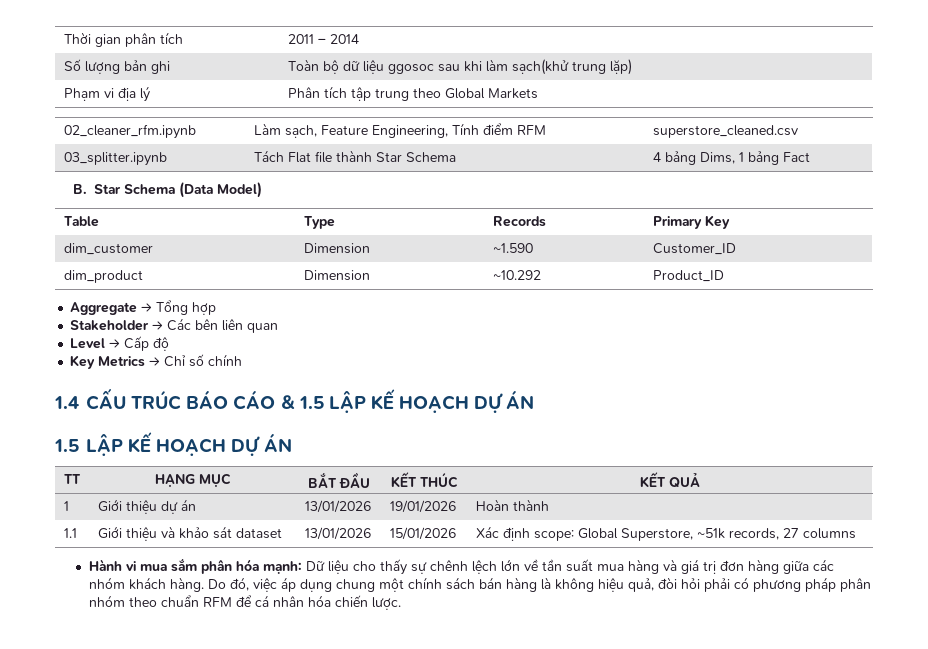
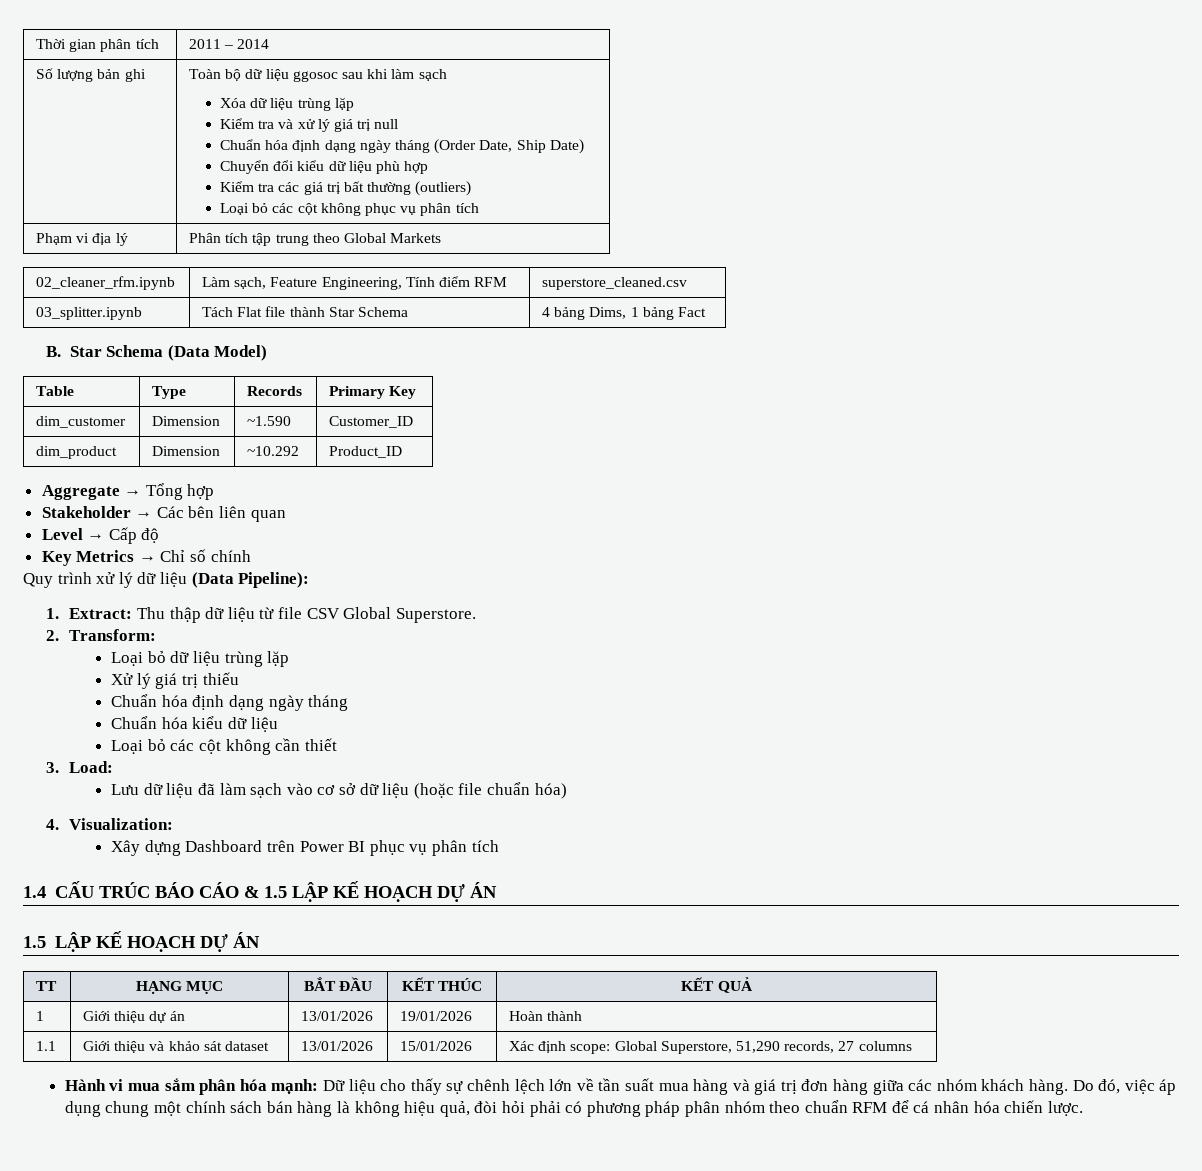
- Toàn bộ dữ liệu ggosoc sau khi làm sạch(khử trung lặp)
+ Toàn bộ dữ liệu ggosoc sau khi làm sạch
+ Xóa dữ liệu trùng lặp
+ Kiểm tra và xử lý giá trị null
+ Chuẩn hóa định dạng ngày tháng (Order Date, Ship Date)
+ Chuyển đổi kiểu dữ liệu phù hợp
+ Kiểm tra các giá trị bất thường (outliers)
+ Loại bỏ các cột không phục vụ phân tích
+ Quy trình xử lý dữ liệu (Data Pipeline):
+ 1. Extract: Thu thập dữ liệu từ file CSV Global Superstore.
+ 2. Transform:
+ Loại bỏ dữ liệu trùng lặp
+ Xử lý giá trị thiếu
+ Chuẩn hóa định dạng ngày tháng
+ Chuẩn hóa kiểu dữ liệu
+ Loại bỏ các cột không cần thiết
+ 3. Load:
+ Lưu dữ liệu đã làm sạch vào cơ sở dữ liệu (hoặc file chuẩn hóa)
+ 4. Visualization:
+ Xây dựng Dashboard trên Power BI phục vụ phân tích
- 1.1 | Giới thiệu và khảo sát dataset | 13/01/2026 | 15/01/2026 | Xác định scope: Global Superstore, ~51k records, 27 columns
+ 1.1 | Giới thiệu và khảo sát dataset | 13/01/2026 | 15/01/2026 | Xác định scope: Global Superstore, 51,290 records, 27 columns

